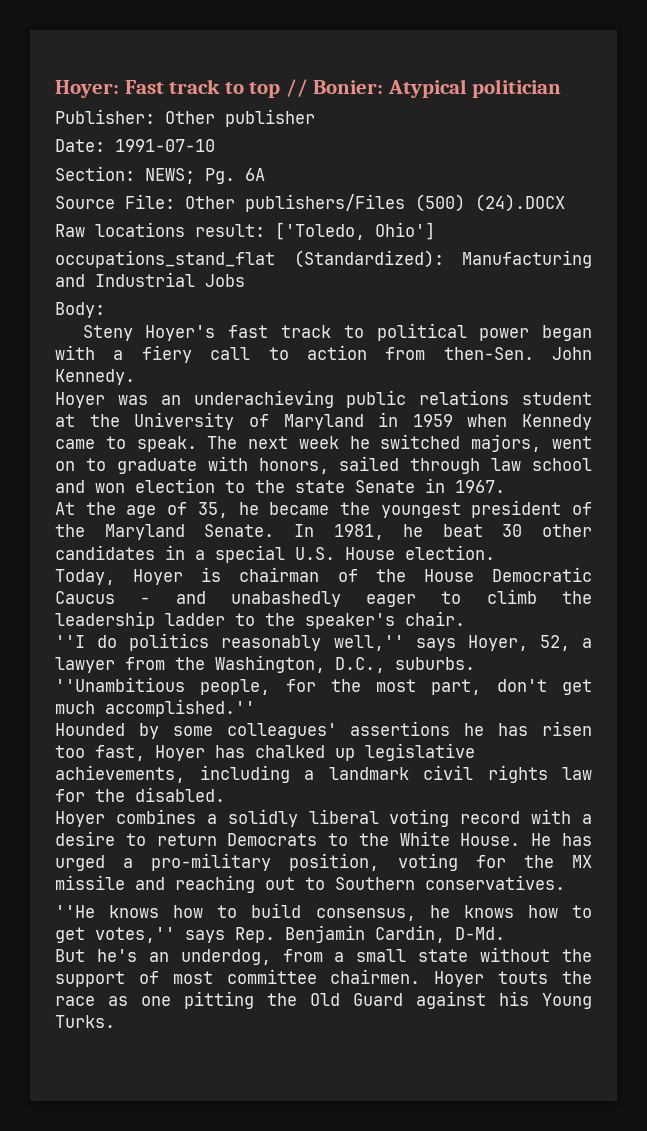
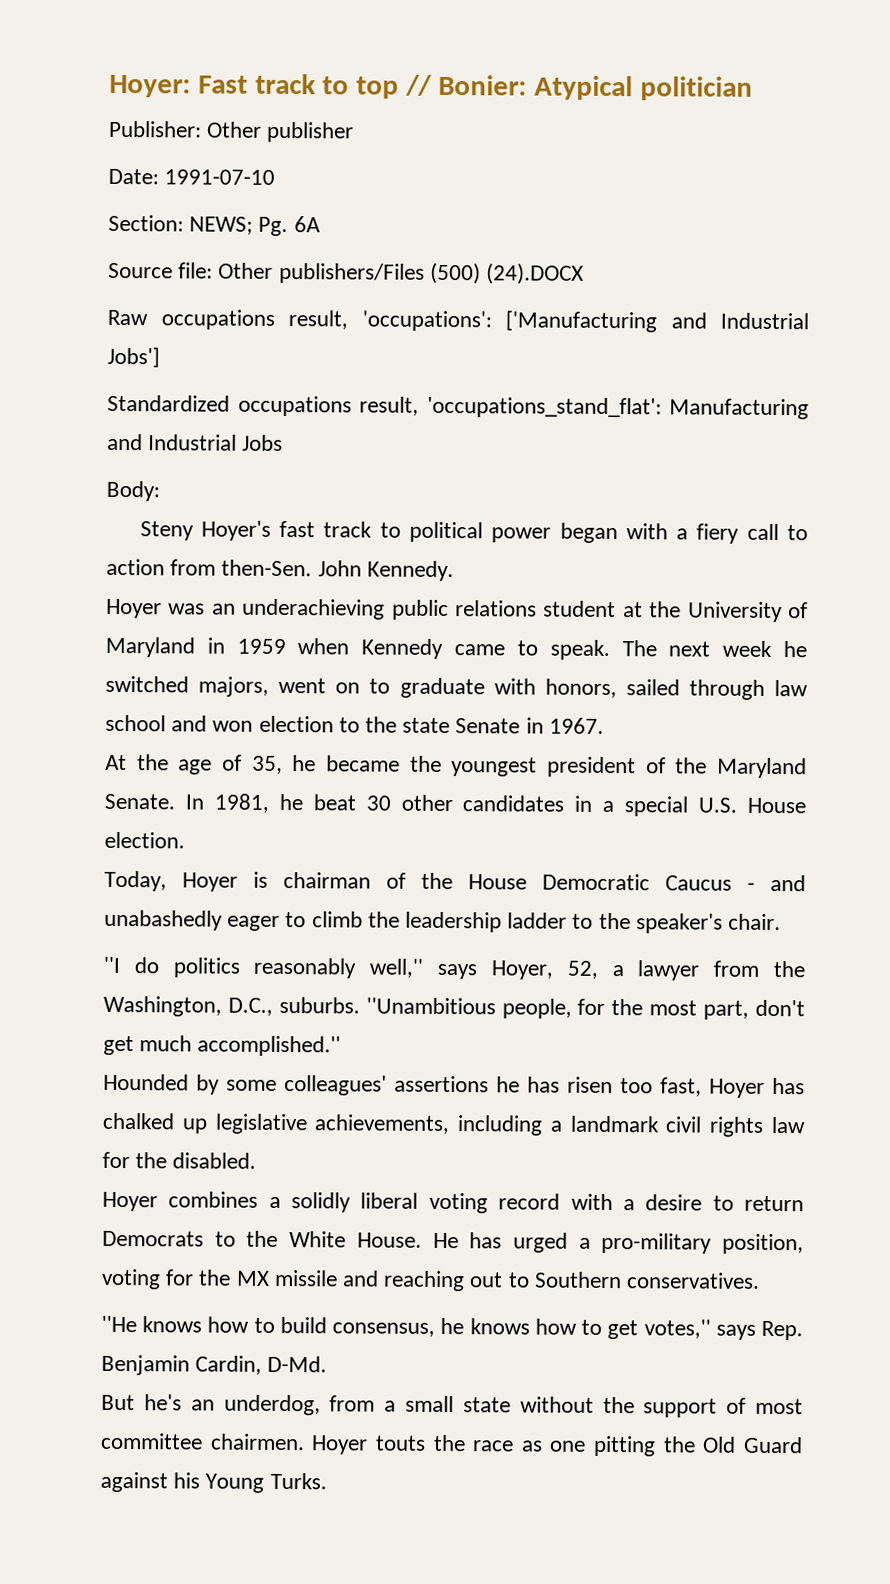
- Source File: Other publishers/Files (500) (24).DOCX
+ Source file: Other publishers/Files (500) (24).DOCX
- Raw locations result: ['Toledo, Ohio']
- occupations_stand_flat (Standardized): Manufacturing and Industrial Jobs
+ Raw occupations result, 'occupations': ['Manufacturing and Industrial Jobs']
+ Standardized occupations result, 'occupations_stand_flat': Manufacturing and Industrial Jobs

